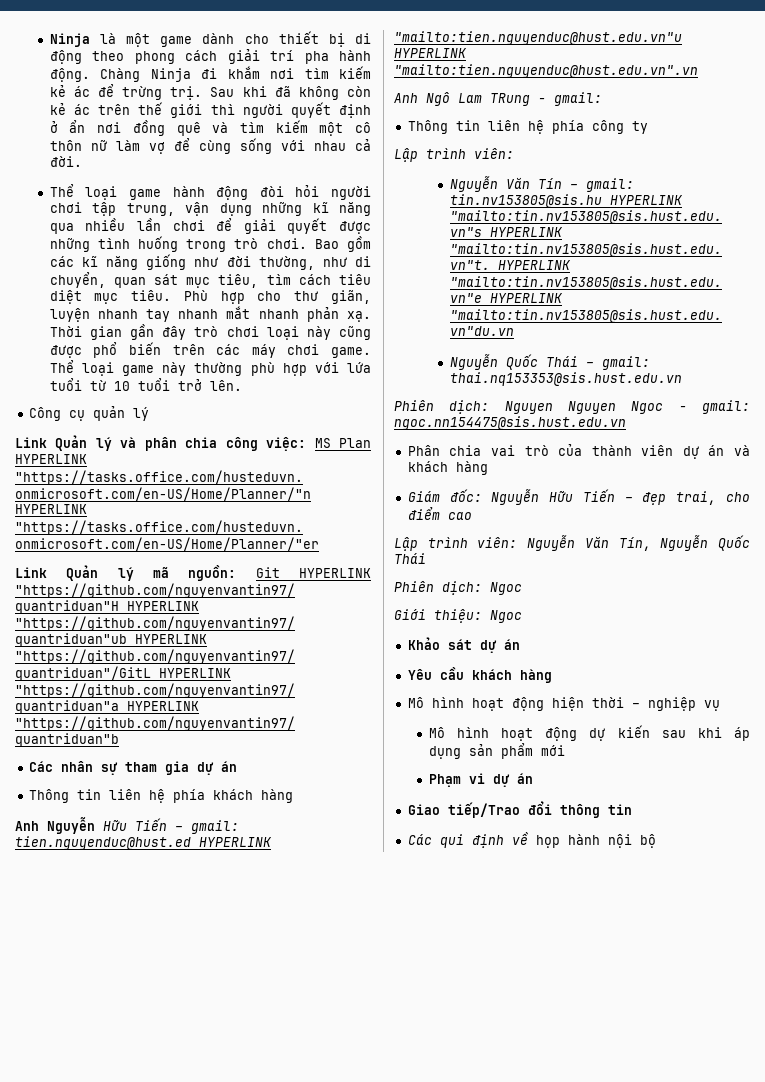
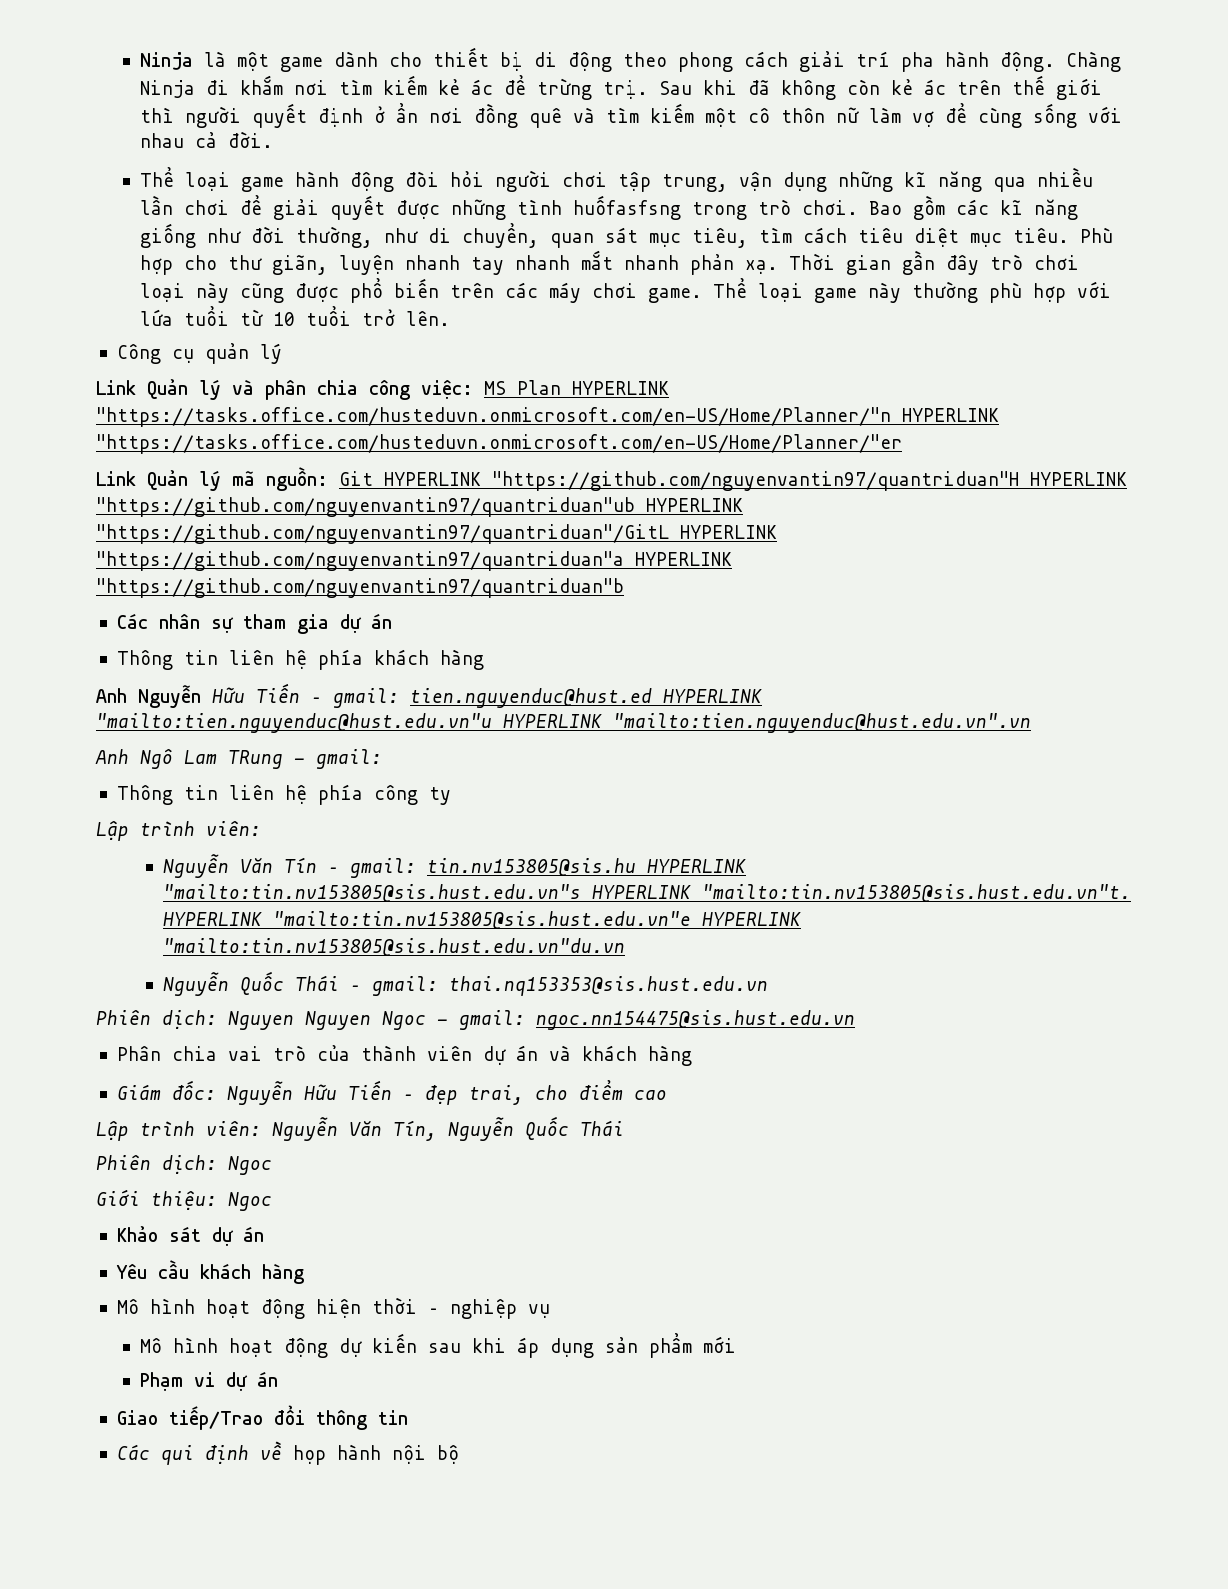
- Thể loại game hành động đòi hỏi người chơi tập trung, vận dụng những kĩ năng qua nhiều lần chơi để giải quyết được những tình huống trong trò chơi.
+ Thể loại game hành động đòi hỏi người chơi tập trung, vận dụng những kĩ năng qua nhiều lần chơi để giải quyết được những tình huốfasfsng trong trò chơi.

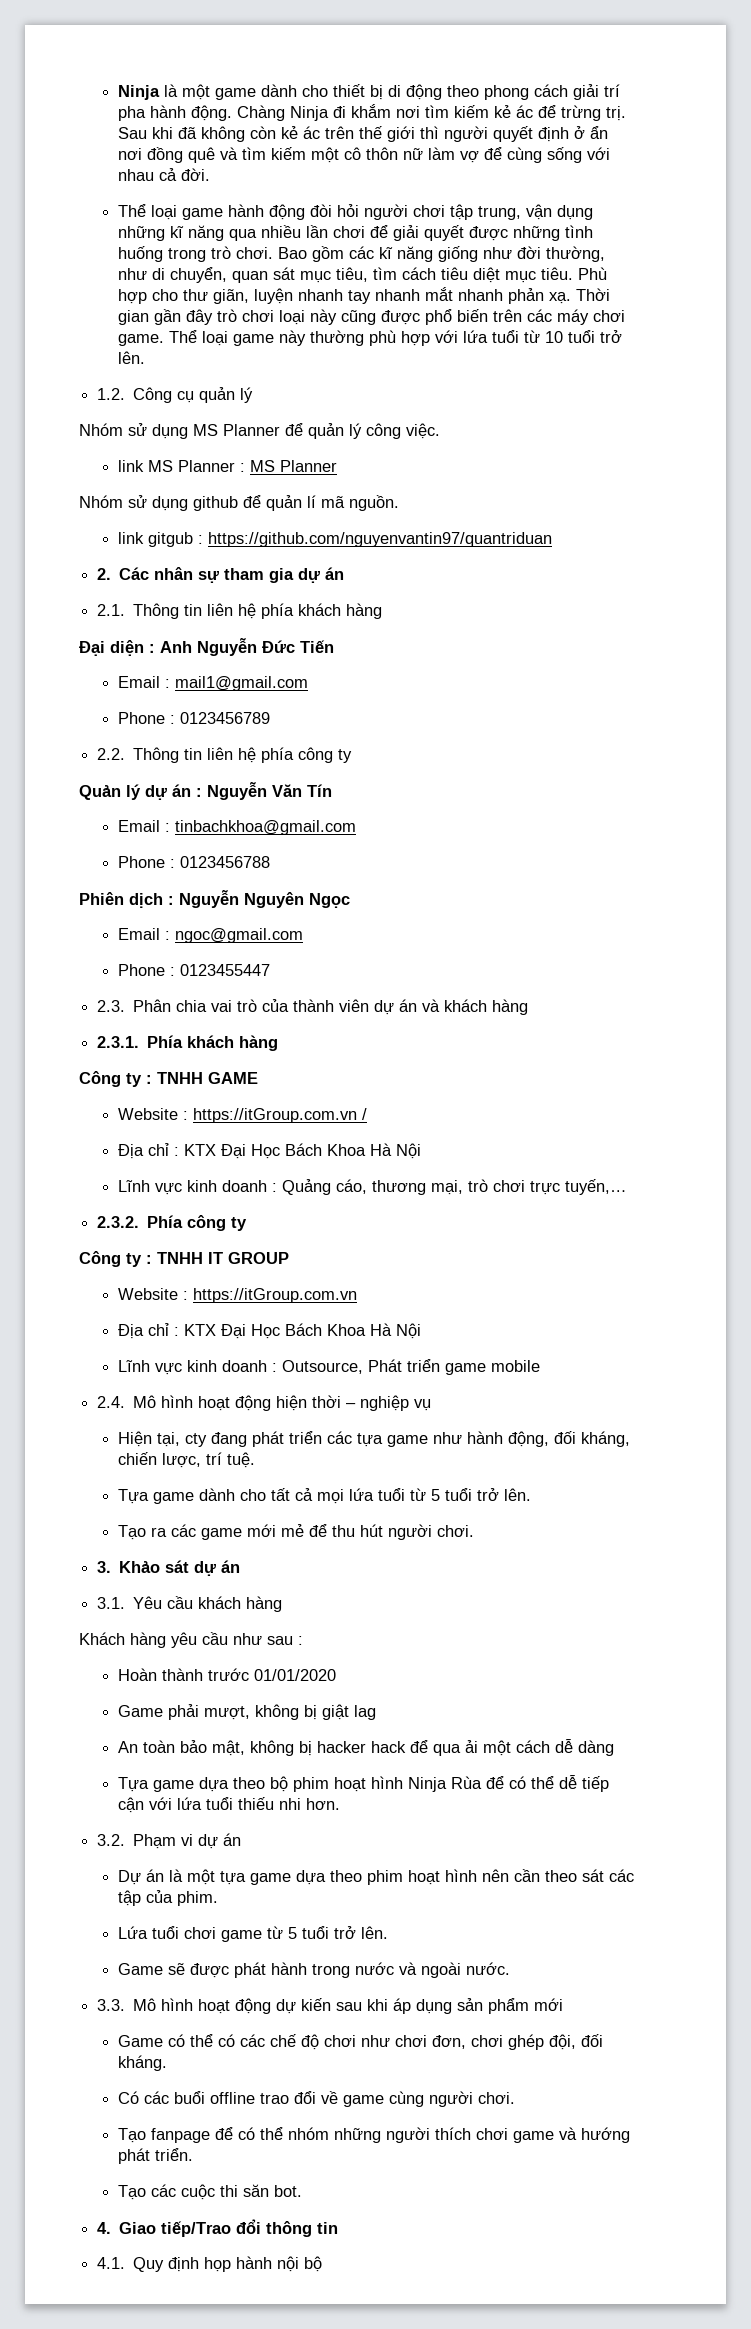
- Thể loại game hành động đòi hỏi người chơi tập trung, vận dụng những kĩ năng qua nhiều lần chơi để giải quyết được những tình huốfasfsng trong trò chơi.
+ Thể loại game hành động đòi hỏi người chơi tập trung, vận dụng những kĩ năng qua nhiều lần chơi để giải quyết được những tình huống trong trò chơi.
- Công cụ quản lý
+ 1.2. Công cụ quản lý
- Link Quản lý và phân chia công việc: MS Plan HYPERLINK "https://tasks.office.com/husteduvn.onmicrosoft.com/en-US/Home/Planner/"n HYPERLINK "https://tasks.office.com/husteduvn.onmicrosoft.com/en-US/Home/Planner/"er
- Link Quản lý mã nguồn: Git HYPERLINK "https://github.com/nguyenvantin97/quantriduan"H HYPERLINK "https://github.com/nguyenvantin97/quantriduan"ub HYPERLINK "https://github.com/nguyenvantin97/quantriduan"/GitL HYPERLINK "https://github.com/nguyenvantin97/quantriduan"a HYPERLINK "https://github.com/nguyenvantin97/quantriduan"b
- Các nhân sự tham gia dự án
+ Nhóm sử dụng MS Planner để quản lý công việc.
+ link MS Planner : MS Planner
+ Nhóm sử dụng github để quản lí mã nguồn.
+ link gitgub : https://github.com/nguyenvantin97/quantriduan
+ 2. Các nhân sự tham gia dự án
- Thông tin liên hệ phía khách hàng
+ 2.1. Thông tin liên hệ phía khách hàng
- Anh Nguyễn Hữu Tiến – gmail: tien.nguyenduc@hust.ed HYPERLINK "mailto:tien.nguyenduc@hust.edu.vn"u HYPERLINK "mailto:tien.nguyenduc@hust.edu.vn".vn
- Anh Ngô Lam TRung - gmail:
- Thông tin liên hệ phía công ty
- Lập trình viên:
- Nguyễn Văn Tín – gmail: tin.nv153805@sis.hu HYPERLINK "mailto:tin.nv153805@sis.hust.edu.vn"s HYPERLINK "mailto:tin.nv153805@sis.hust.edu.vn"t. HYPERLINK "mailto:tin.nv153805@sis.hust.edu.vn"e HYPERLINK "mailto:tin.nv153805@sis.hust.edu.vn"du.vn
- Nguyễn Quốc Thái – gmail: thai.nq153353@sis.hust.edu.vn
- Phiên dịch: Nguyen Nguyen Ngoc - gmail: ngoc.nn154475@sis.hust.edu.vn
- Phân chia vai trò của thành viên dự án và khách hàng
+ Đại diện : Anh Nguyễn Đức Tiến
+ Email : mail1@gmail.com
+ Phone : 0123456789
+ 2.2. Thông tin liên hệ phía công ty
+ Quản lý dự án : Nguyễn Văn Tín
+ Email : tinbachkhoa@gmail.com
+ Phone : 0123456788
+ Phiên dịch : Nguyễn Nguyên Ngọc
+ Email : ngoc@gmail.com
+ Phone : 0123455447
+ 2.3. Phân chia vai trò của thành viên dự án và khách hàng
- Giám đốc: Nguyễn Hữu Tiến – đẹp trai, cho điểm cao
- Lập trình viên: Nguyễn Văn Tín, Nguyễn Quốc Thái
- Phiên dịch: Ngoc
- Giới thiệu: Ngoc
- Khảo sát dự án
- Yêu cầu khách hàng
- Mô hình hoạt động hiện thời – nghiệp vụ
+ 2.3.1. Phía khách hàng
+ Công ty : TNHH GAME
+ Website : https://itGroup.com.vn /
+ Địa chỉ : KTX Đại Học Bách Khoa Hà Nội
+ Lĩnh vực kinh doanh : Quảng cáo, thương mại, trò chơi trực tuyến,…
+ 2.3.2. Phía công ty
+ Công ty : TNHH IT GROUP
+ Website : https://itGroup.com.vn
+ Địa chỉ : KTX Đại Học Bách Khoa Hà Nội
+ Lĩnh vực kinh doanh : Outsource, Phát triển game mobile
+ 2.4. Mô hình hoạt động hiện thời – nghiệp vụ
- Mô hình hoạt động dự kiến sau khi áp dụng sản phẩm mới
+ Hiện tại, cty đang phát triển các tựa game như hành động, đối kháng, chiến lược, trí tuệ.
+ Tựa game dành cho tất cả mọi lứa tuổi từ 5 tuổi trở lên.
+ Tạo ra các game mới mẻ để thu hút người chơi.
+ 3. Khảo sát dự án
+ 3.1. Yêu cầu khách hàng
+ Khách hàng yêu cầu như sau :
+ Hoàn thành trước 01/01/2020
+ Game phải mượt, không bị giật lag
+ An toàn bảo mật, không bị hacker hack để qua ải một cách dễ dàng
+ Tựa game dựa theo bộ phim hoạt hình Ninja Rùa để có thể dễ tiếp cận với lứa tuổi thiếu nhi hơn.
+ 3.2. Phạm vi dự án
+ Dự án là một tựa game dựa theo phim hoạt hình nên cần theo sát các tập của phim.
+ Lứa tuổi chơi game từ 5 tuổi trở lên.
+ Game sẽ được phát hành trong nước và ngoài nước.
+ 3.3. Mô hình hoạt động dự kiến sau khi áp dụng sản phẩm mới
- Phạm vi dự án
- Giao tiếp/Trao đổi thông tin
+ Game có thể có các chế độ chơi như chơi đơn, chơi ghép đội, đối kháng.
+ Có các buổi offline trao đổi về game cùng người chơi.
+ Tạo fanpage để có thể nhóm những người thích chơi game và hướng phát triển.
+ Tạo các cuộc thi săn bot.
+ 4. Giao tiếp/Trao đổi thông tin
- Các qui định về họp hành nội bộ
+ 4.1. Quy định họp hành nội bộ

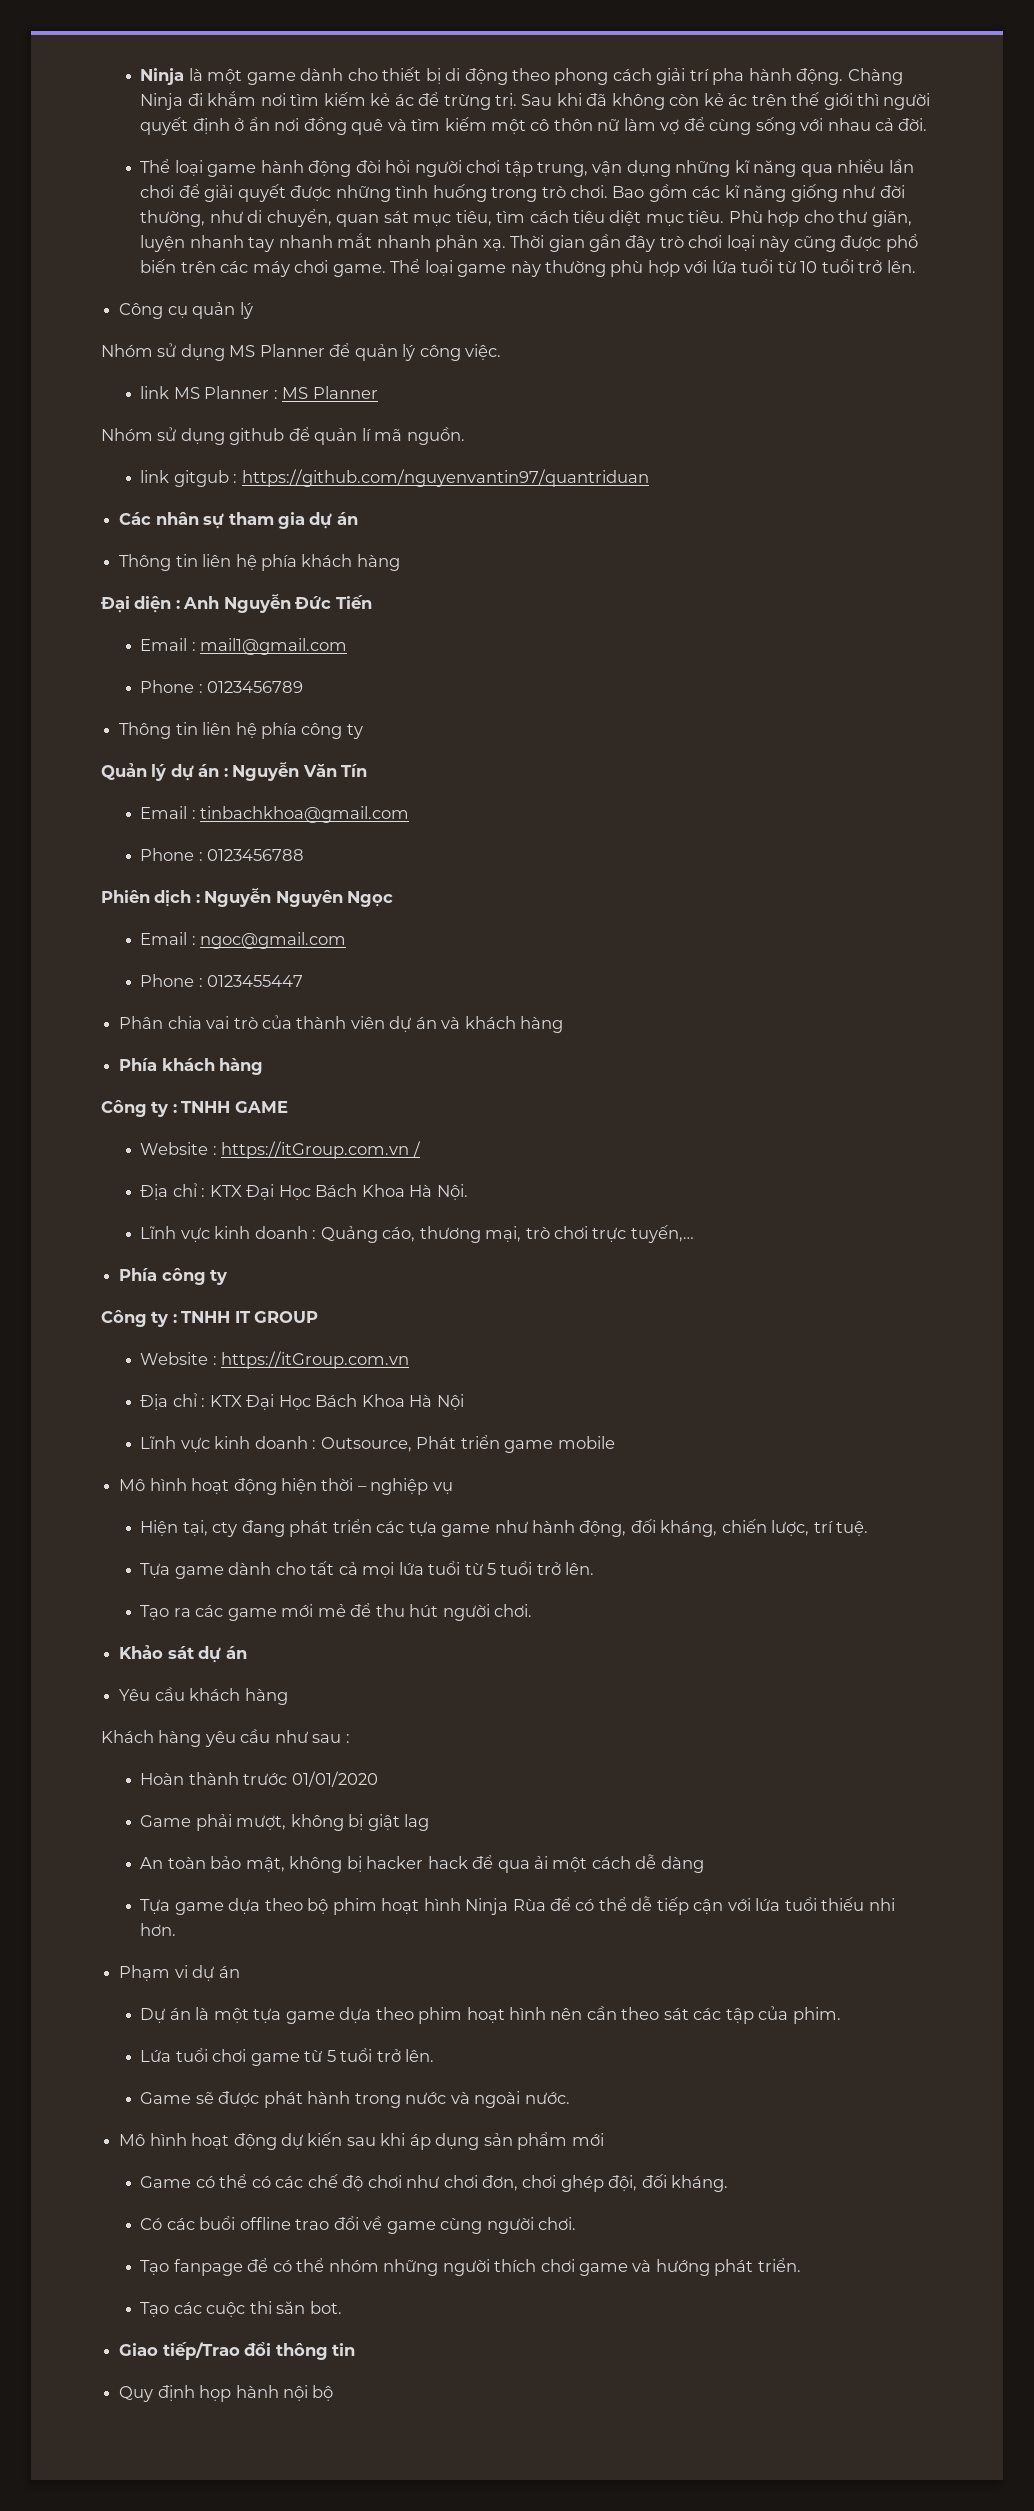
- 1.2. Công cụ quản lý
+ Công cụ quản lý
- 2. Các nhân sự tham gia dự án
+ Các nhân sự tham gia dự án
- 2.1. Thông tin liên hệ phía khách hàng
+ Thông tin liên hệ phía khách hàng
- 2.2. Thông tin liên hệ phía công ty
+ Thông tin liên hệ phía công ty
- 2.3. Phân chia vai trò của thành viên dự án và khách hàng
+ Phân chia vai trò của thành viên dự án và khách hàng
- 2.3.1. Phía khách hàng
+ Phía khách hàng
  Website : https://itGroup.com.vn /
- Địa chỉ : KTX Đại Học Bách Khoa Hà Nội
+ Địa chỉ : KTX Đại Học Bách Khoa Hà Nội.
- 2.3.2. Phía công ty
+ Phía công ty
- 2.4. Mô hình hoạt động hiện thời – nghiệp vụ
+ Mô hình hoạt động hiện thời – nghiệp vụ
- 3. Khảo sát dự án
+ Khảo sát dự án
- 3.1. Yêu cầu khách hàng
+ Yêu cầu khách hàng
- 3.2. Phạm vi dự án
+ Phạm vi dự án
- 3.3. Mô hình hoạt động dự kiến sau khi áp dụng sản phẩm mới
+ Mô hình hoạt động dự kiến sau khi áp dụng sản phẩm mới
- 4. Giao tiếp/Trao đổi thông tin
+ Giao tiếp/Trao đổi thông tin
- 4.1. Quy định họp hành nội bộ
+ Quy định họp hành nội bộ

